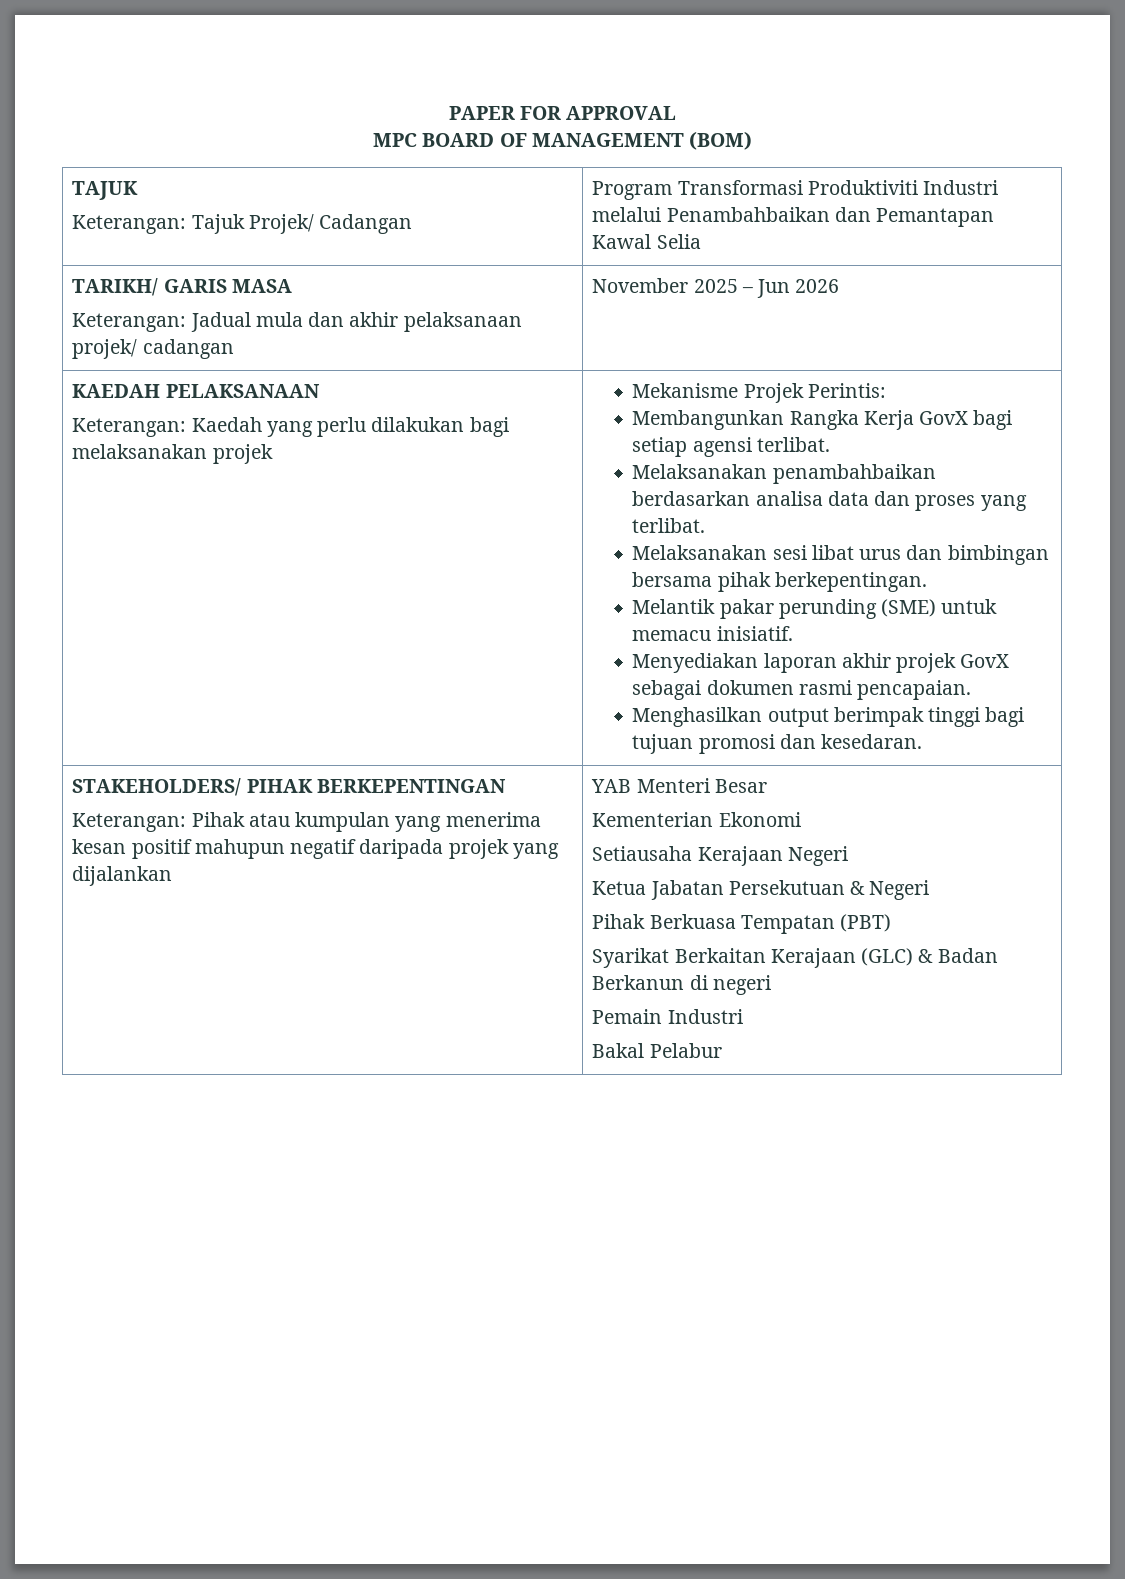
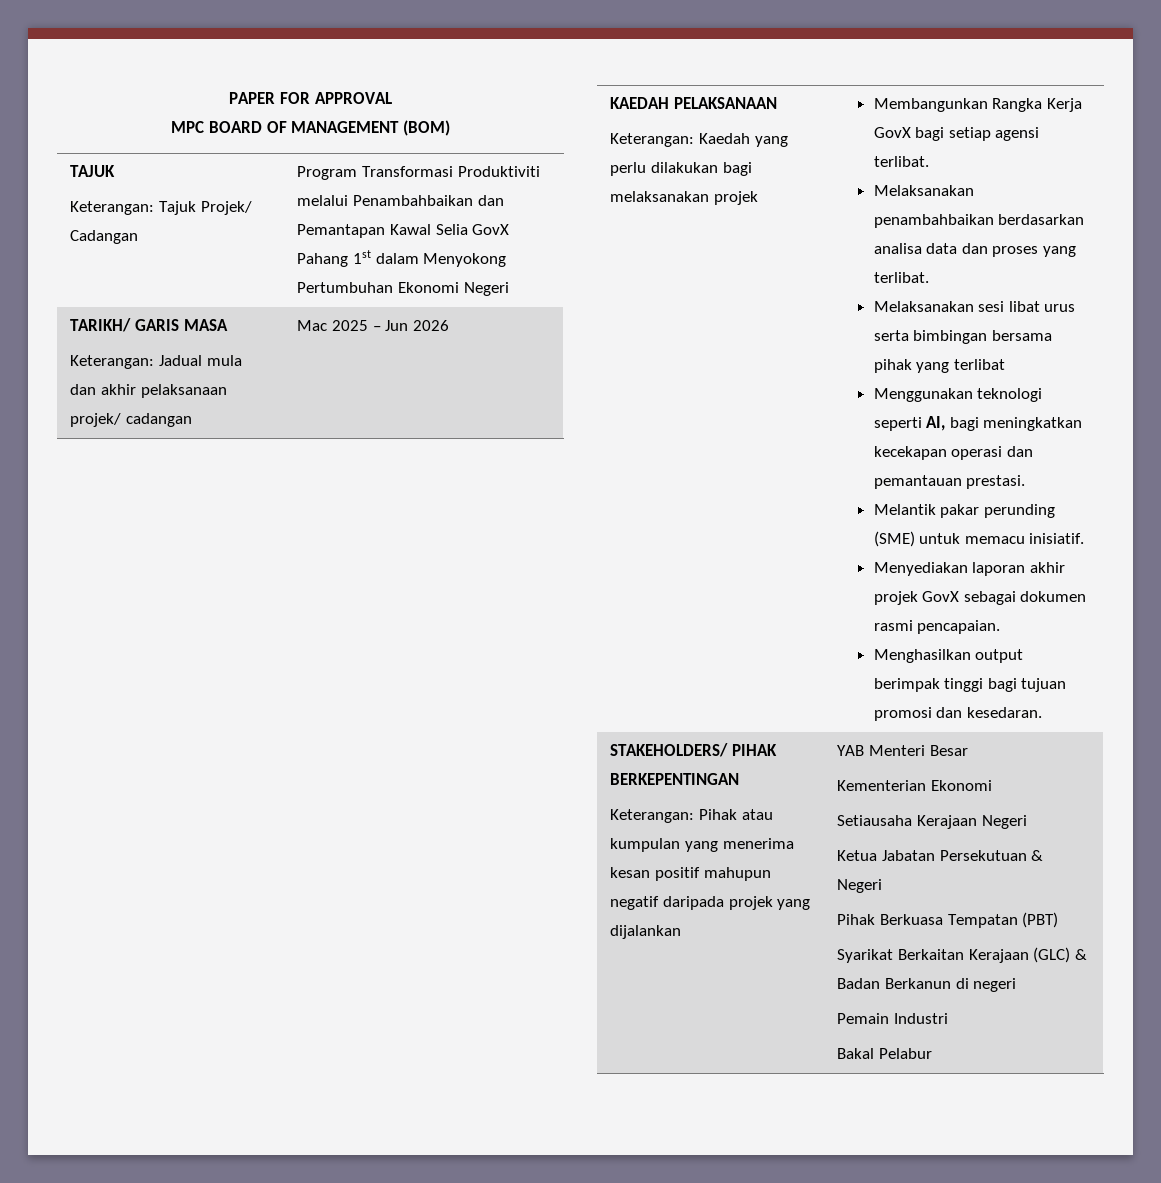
  TAJUK
- Keterangan: Tajuk Projek/ Cadangan | Program Transformasi Produktiviti Industri melalui Penambahbaikan dan Pemantapan Kawal Selia
+ Keterangan: Tajuk Projek/ Cadangan | Program Transformasi Produktiviti melalui Penambahbaikan dan Pemantapan Kawal Selia GovX Pahang 1st dalam Menyokong Pertumbuhan Ekonomi Negeri
  TARIKH/ GARIS MASA
- Keterangan: Jadual mula dan akhir pelaksanaan projek/ cadangan | November 2025 – Jun 2026
+ Keterangan: Jadual mula dan akhir pelaksanaan projek/ cadangan | Mac 2025 – Jun 2026
- Mekanisme Projek Perintis:
- Melaksanakan sesi libat urus dan bimbingan bersama pihak berkepentingan.
+ Melaksanakan sesi libat urus serta bimbingan bersama pihak yang terlibat
+ Menggunakan teknologi seperti AI, bagi meningkatkan kecekapan operasi dan pemantauan prestasi.

